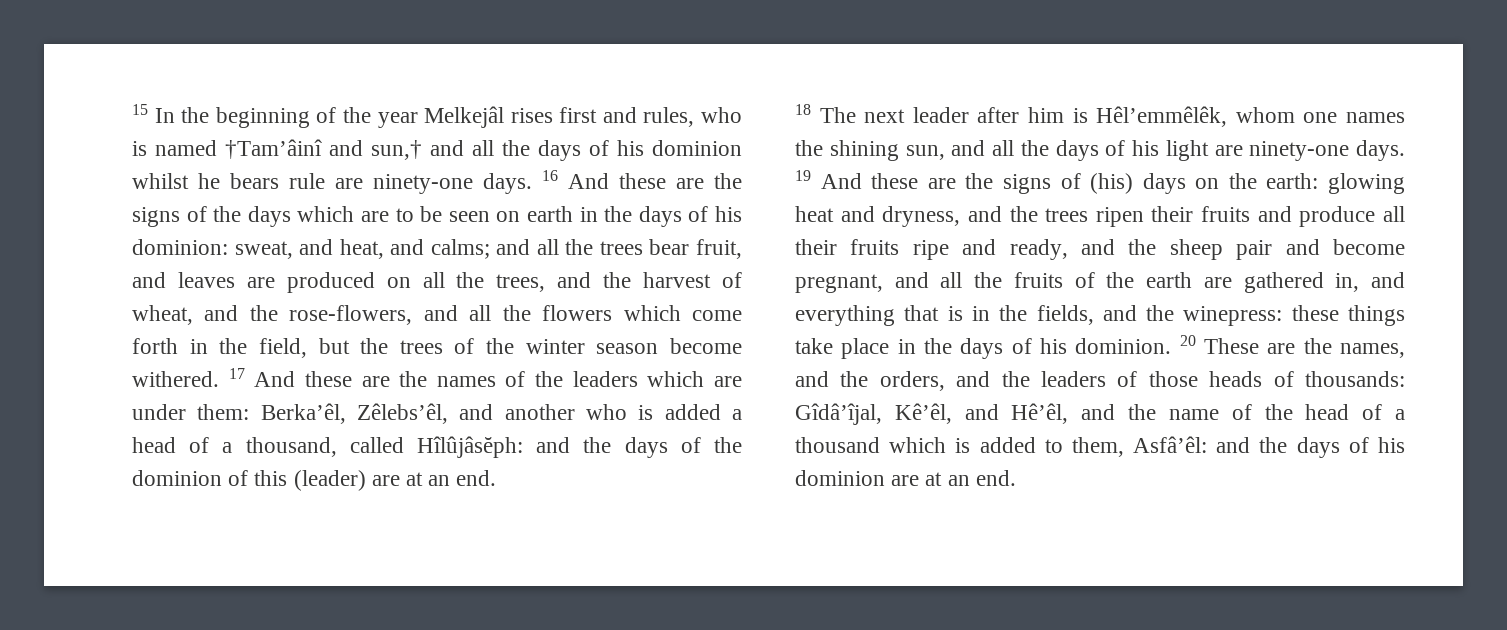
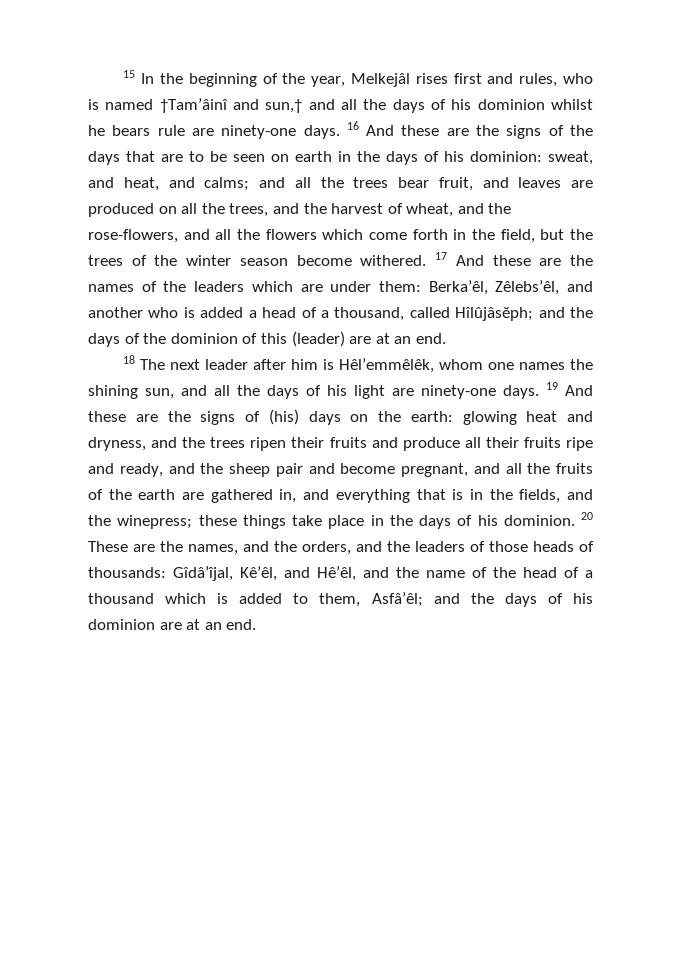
- 15 In the beginning of the year Melkejâl rises first and rules, who is named †Tam’âinî and sun,† and all the days of his dominion whilst he bears rule are ninety-one days.
+ 15 In the beginning of the year, Melkejâl rises first and rules, who is named †Tam’âinî and sun,† and all the days of his dominion whilst he bears rule are ninety-one days.
- 16 And these are the signs of the days which are to be seen on earth in the days of his dominion:
+ 16 And these are the signs of the days that are to be seen on earth in the days of his dominion:
- 17 And these are the names of the leaders which are under them: Berka’êl, Zêlebs’êl, and another who is added a head of a thousand, called Hîlûjâsĕph: and the days of the dominion of this (leader) are at an end.
+ 17 And these are the names of the leaders which are under them: Berka’êl, Zêlebs’êl, and another who is added a head of a thousand, called Hîlûjâsĕph; and the days of the dominion of this (leader) are at an end.
- glowing heat and dryness, and the trees ripen their fruits and produce all their fruits ripe and ready, and the sheep pair and become pregnant, and all the fruits of the earth are gathered in, and everything that is in the fields, and the winepress:
+ glowing heat and dryness, and the trees ripen their fruits and produce all their fruits ripe and ready, and the sheep pair and become pregnant, and all the fruits of the earth are gathered in, and everything that is in the fields, and the winepress;
- 20 These are the names, and the orders, and the leaders of those heads of thousands: Gîdâ’îjal, Kê’êl, and Hê’êl, and the name of the head of a thousand which is added to them, Asfâ’êl: and the days of his dominion are at an end.
+ 20 These are the names, and the orders, and the leaders of those heads of thousands: Gîdâ’îjal, Kê’êl, and Hê’êl, and the name of the head of a thousand which is added to them, Asfâ’êl; and the days of his dominion are at an end.

